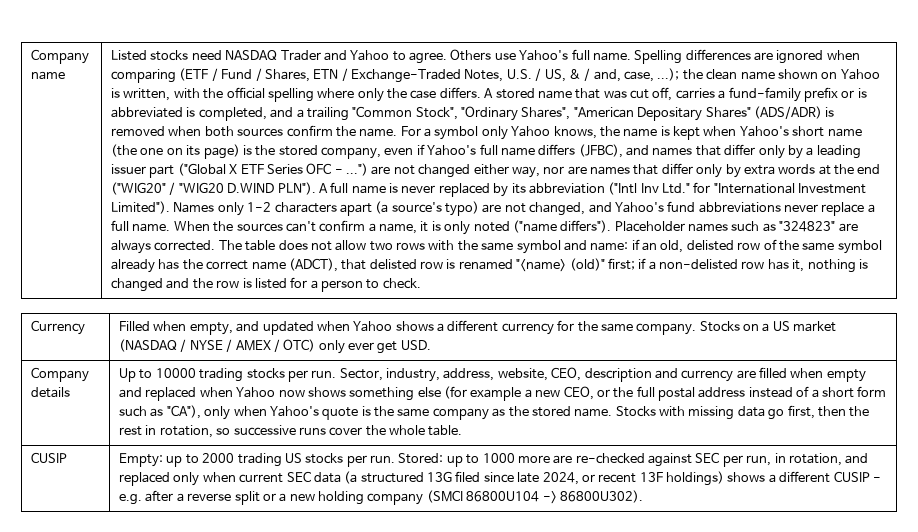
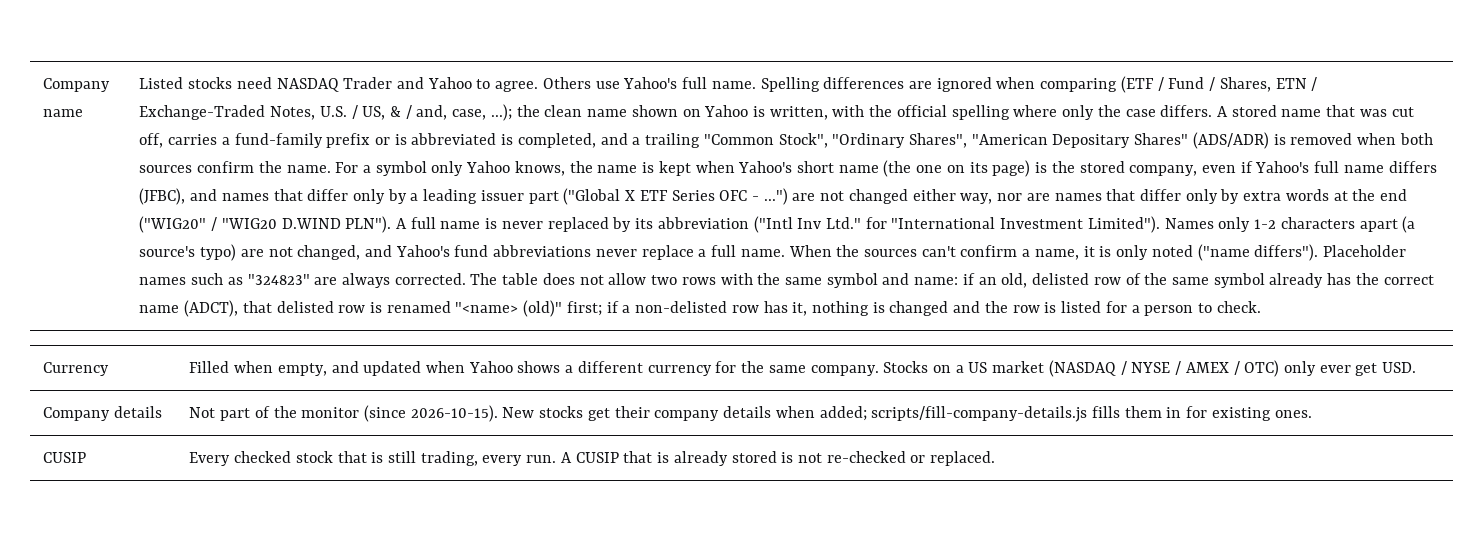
- Up to 10000 trading stocks per run. Sector, industry, address, website, CEO, description and currency are filled when empty and replaced when Yahoo now shows something else (for example a new CEO, or the full postal address instead of a short form such as "CA"), only when Yahoo's quote is the same company as the stored name. Stocks with missing data go first, then the rest in rotation, so successive runs cover the whole table.
- CUSIP | Empty: up to 2000 trading US stocks per run. Stored: up to 1000 more are re-checked against SEC per run, in rotation, and replaced only when current SEC data (a structured 13G filed since late 2024, or recent 13F holdings) shows a different CUSIP - e.g. after a reverse split or a new holding company (SMCI 86800U104 -> 86800U302).
+ Not part of the monitor (since 2026-10-15). New stocks get their company details when added; scripts/fill-company-details.js fills them in for existing ones.
+ CUSIP | Every checked stock that is still trading, every run. A CUSIP that is already stored is not re-checked or replaced.

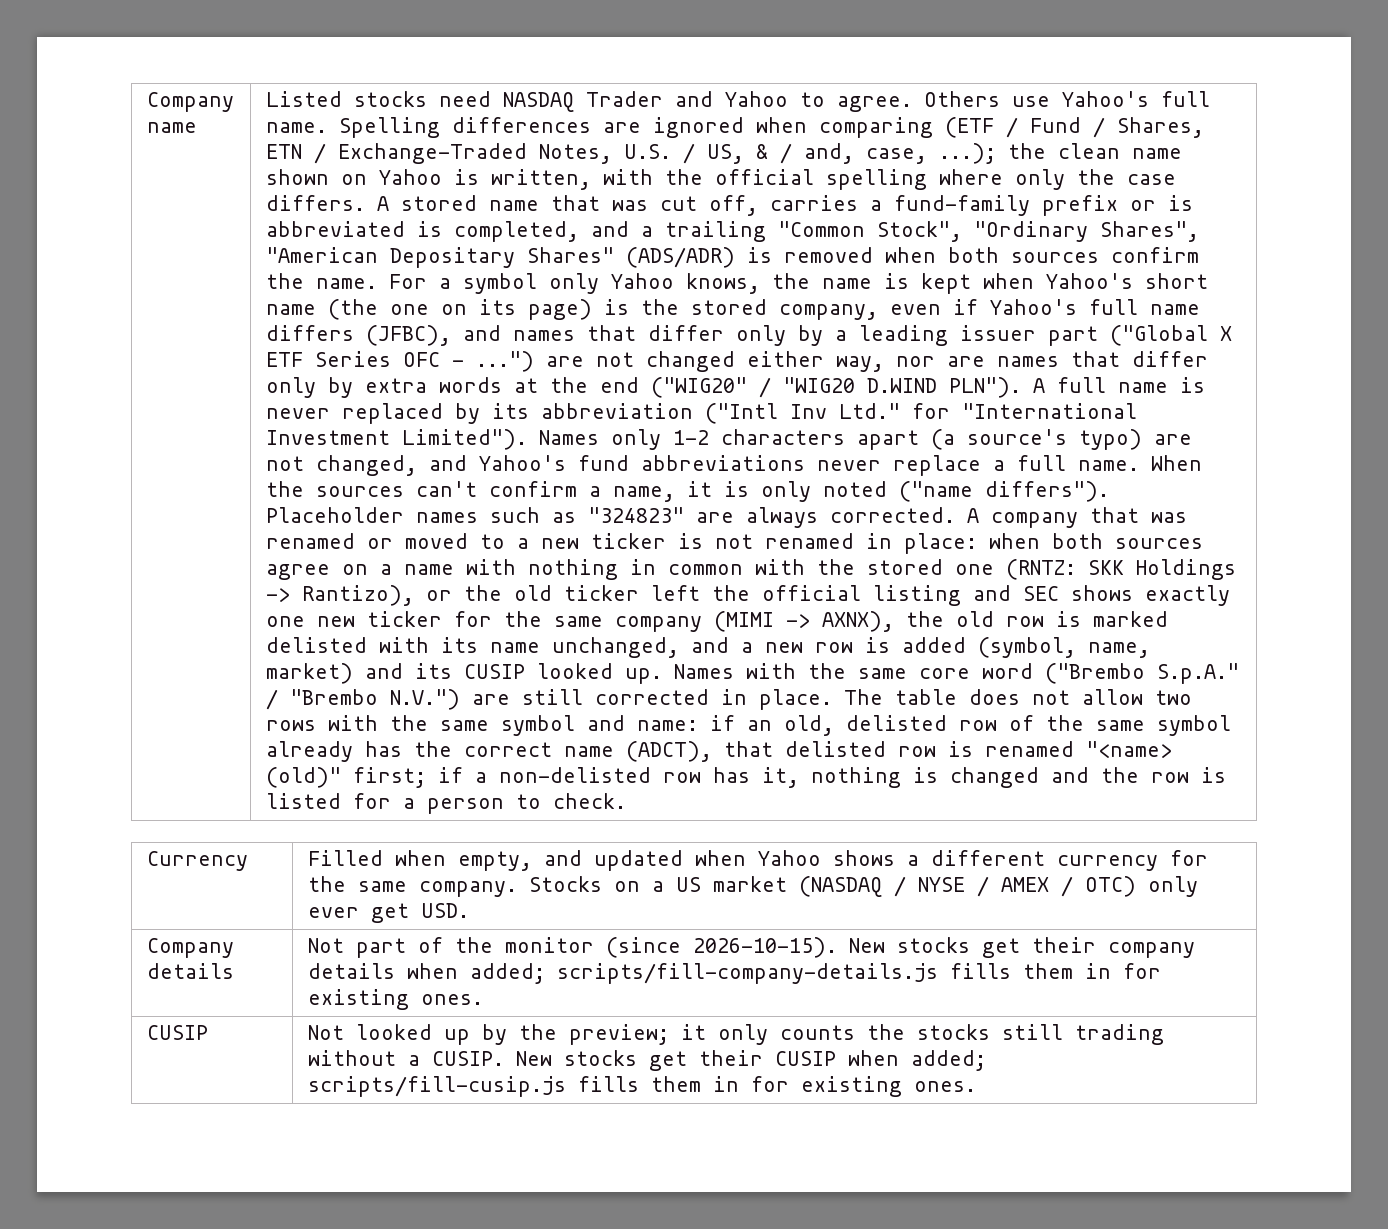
+ A company that was renamed or moved to a new ticker is not renamed in place: when both sources agree on a name with nothing in common with the stored one (RNTZ: SKK Holdings -> Rantizo), or the old ticker left the official listing and SEC shows exactly one new ticker for the same company (MIMI -> AXNX), the old row is marked delisted with its name unchanged, and a new row is added (symbol, name, market) and its CUSIP looked up. Names with the same core word ("Brembo S.p.A." / "Brembo N.V.") are still corrected in place.
- CUSIP | Every checked stock that is still trading, every run. A CUSIP that is already stored is not re-checked or replaced.
+ CUSIP | Not looked up by the preview; it only counts the stocks still trading without a CUSIP. New stocks get their CUSIP when added; scripts/fill-cusip.js fills them in for existing ones.

